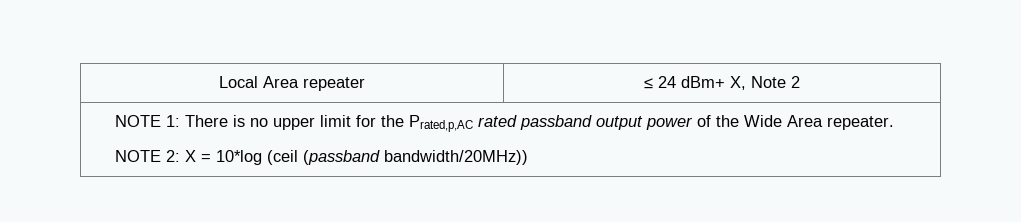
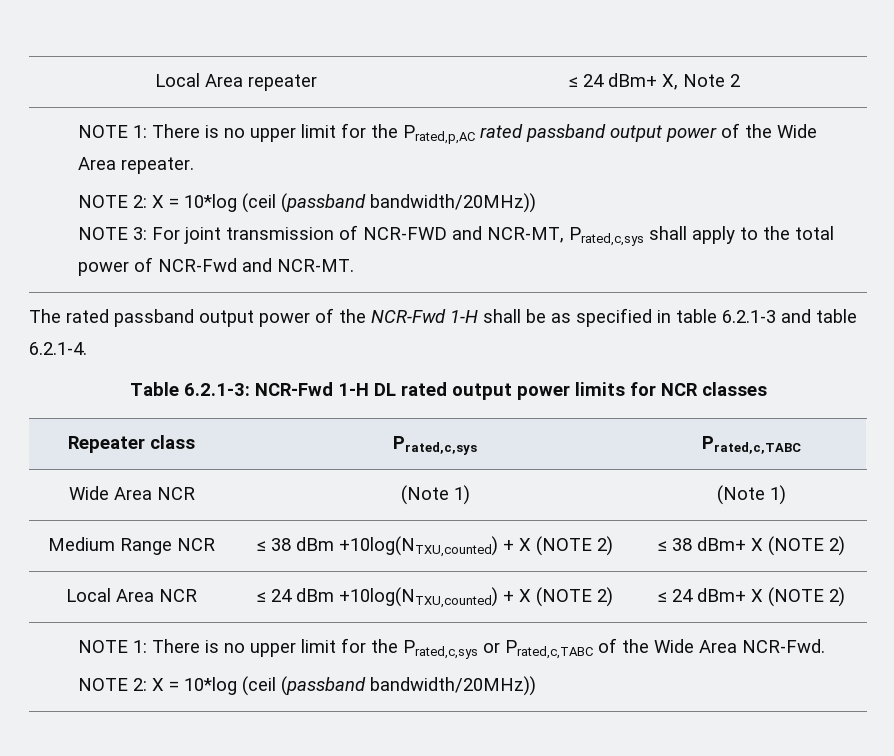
+ NOTE 3: For joint transmission of NCR-FWD and NCR-MT, Prated,c,sys shall apply to the total power of NCR-Fwd and NCR-MT.
+ The rated passband output power of the NCR-Fwd 1-H shall be as specified in table 6.2.1-3 and table 6.2.1-4.
+ Table 6.2.1-3: NCR-Fwd 1-H DL rated output power limits for NCR classes
+ Repeater class | Prated,c,sys | Prated,c,TABC
+ Wide Area NCR | (Note 1) | (Note 1)
+ Medium Range NCR | ≤ 38 dBm +10log(NTXU,counted) + X (NOTE 2) | ≤ 38 dBm+ X (NOTE 2)
+ Local Area NCR | ≤ 24 dBm +10log(NTXU,counted) + X (NOTE 2) | ≤ 24 dBm+ X (NOTE 2)
+ NOTE 1: There is no upper limit for the Prated,c,sys or Prated,c,TABC of the Wide Area NCR-Fwd.
+ NOTE 2: X = 10*log (ceil (passband bandwidth/20MHz))

